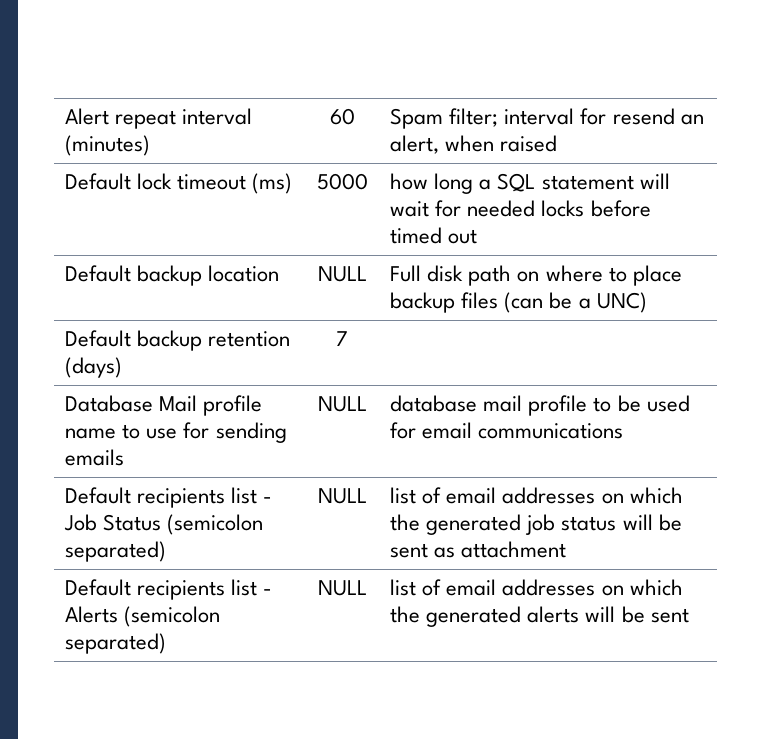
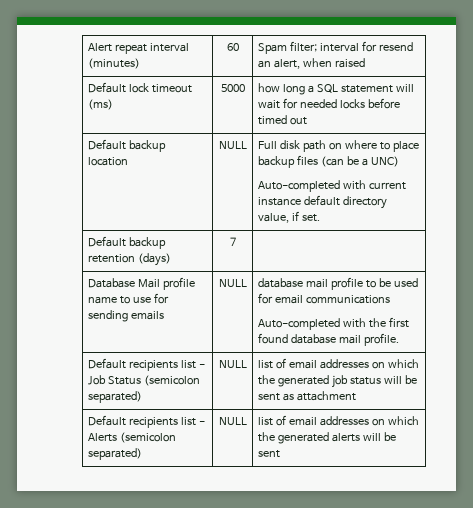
  Default backup location | NULL | Full disk path on where to place backup files (can be a UNC)
+ Auto-completed with current instance default directory value, if set.
  Database Mail profile name to use for sending emails | NULL | database mail profile to be used for email communications
+ Auto-completed with the first found database mail profile.

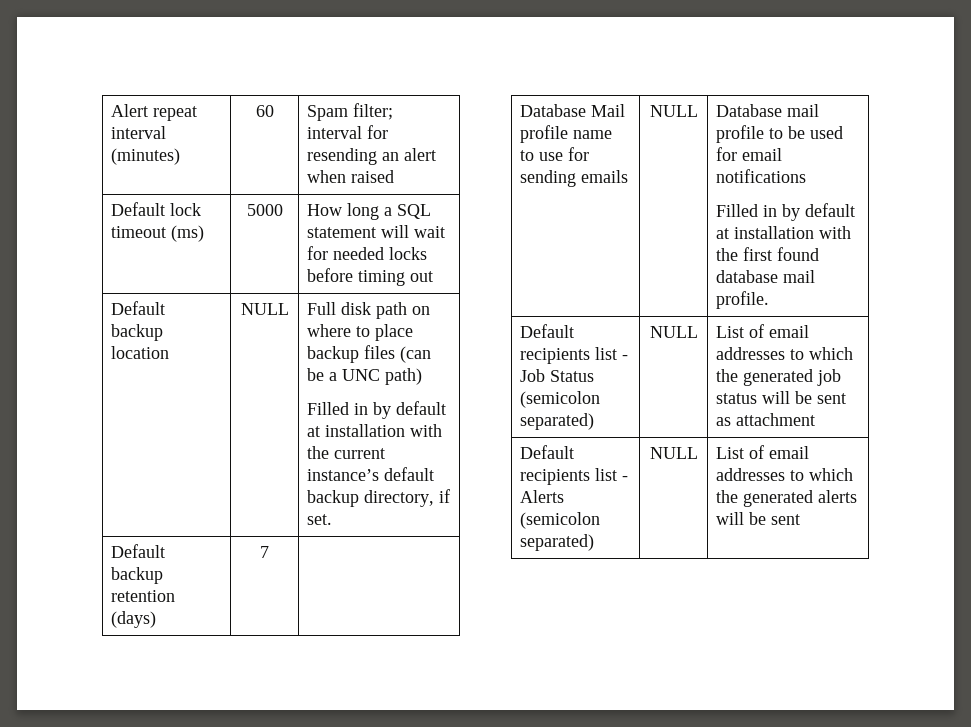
- Alert repeat interval (minutes) | 60 | Spam filter; interval for resend an alert, when raised
+ Alert repeat interval (minutes) | 60 | Spam filter; interval for resending an alert when raised
- Default lock timeout (ms) | 5000 | how long a SQL statement will wait for needed locks before timed out
+ Default lock timeout (ms) | 5000 | How long a SQL statement will wait for needed locks before timing out
- Default backup location | NULL | Full disk path on where to place backup files (can be a UNC)
- Auto-completed with current instance default directory value, if set.
+ Default backup location | NULL | Full disk path on where to place backup files (can be a UNC path)
+ Filled in by default at installation with the current instance’s default backup directory, if set.
- Database Mail profile name to use for sending emails | NULL | database mail profile to be used for email communications
- Auto-completed with the first found database mail profile.
+ Database Mail profile name to use for sending emails | NULL | Database mail profile to be used for email notifications
+ Filled in by default at installation with the first found database mail profile.
- Default recipients list - Job Status (semicolon separated) | NULL | list of email addresses on which the generated job status will be sent as attachment
+ Default recipients list - Job Status (semicolon separated) | NULL | List of email addresses to which the generated job status will be sent as attachment
- Default recipients list - Alerts (semicolon separated) | NULL | list of email addresses on which the generated alerts will be sent
+ Default recipients list - Alerts (semicolon separated) | NULL | List of email addresses to which the generated alerts will be sent

